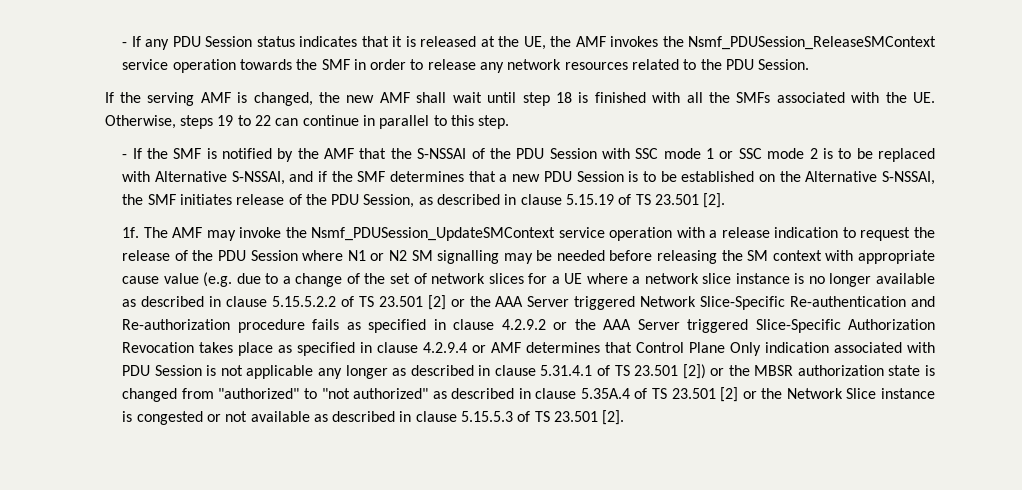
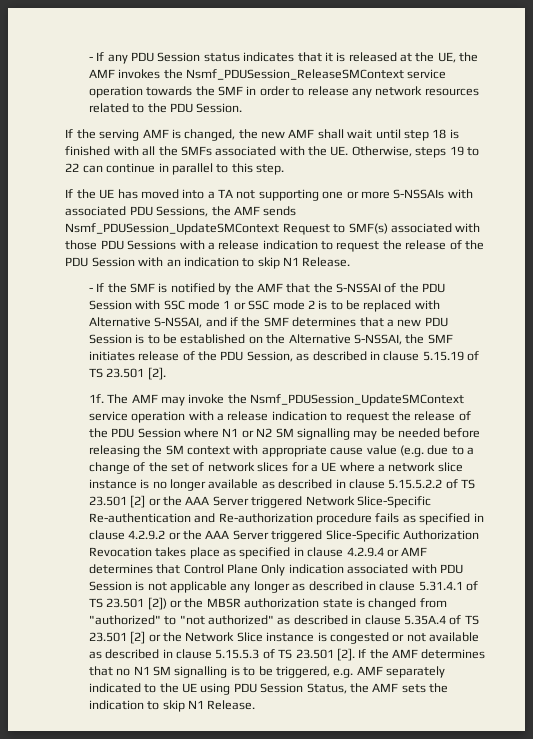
+ If the UE has moved into a TA not supporting one or more S-NSSAIs with associated PDU Sessions, the AMF sends Nsmf_PDUSession_UpdateSMContext Request to SMF(s) associated with those PDU Sessions with a release indication to request the release of the PDU Session with an indication to skip N1 Release.
+ If the AMF determines that no N1 SM signalling is to be triggered, e.g. AMF separately indicated to the UE using PDU Session Status, the AMF sets the indication to skip N1 Release.

